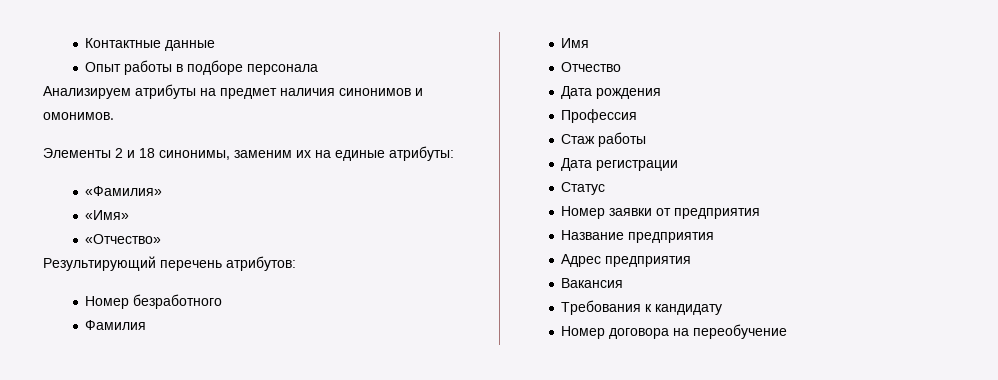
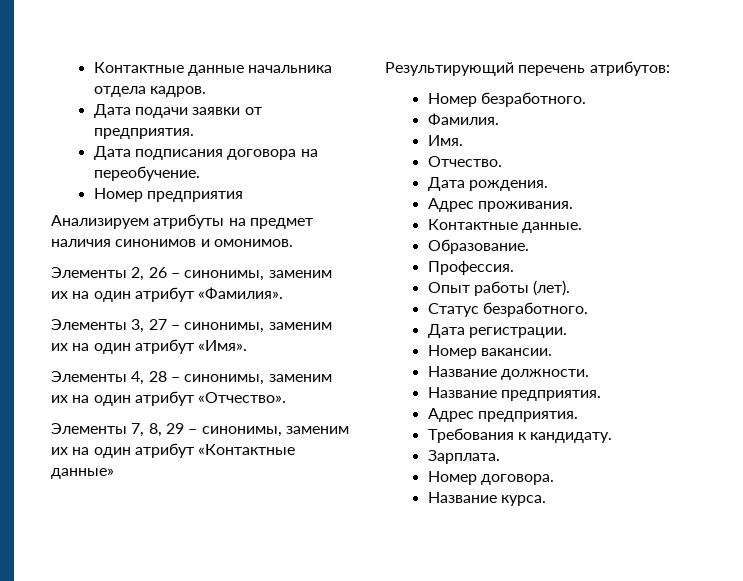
- Контактные данные
- Опыт работы в подборе персонала
+ Контактные данные начальника отдела кадров.
+ Дата подачи заявки от предприятия.
+ Дата подписания договора на переобучение.
+ Номер предприятия
- Элементы 2 и 18 синонимы, заменим их на единые атрибуты:
- «Фамилия»
- «Имя»
- «Отчество»
+ Элементы 2, 26 – синонимы, заменим их на один атрибут «Фамилия».
+ Элементы 3, 27 – синонимы, заменим их на один атрибут «Имя».
+ Элементы 4, 28 – синонимы, заменим их на один атрибут «Отчество».
+ Элементы 7, 8, 29 – синонимы, заменим их на один атрибут «Контактные данные»
  Результирующий перечень атрибутов:
- Номер безработного
- Фамилия
- Имя
- Отчество
- Дата рождения
- Профессия
- Стаж работы
- Дата регистрации
- Статус
- Номер заявки от предприятия
- Название предприятия
- Адрес предприятия
- Вакансия
+ Номер безработного.
+ Фамилия.
+ Имя.
+ Отчество.
+ Дата рождения.
+ Адрес проживания.
+ Контактные данные.
+ Образование.
+ Профессия.
+ Опыт работы (лет).
+ Статус безработного.
+ Дата регистрации.
+ Номер вакансии.
+ Название должности.
+ Название предприятия.
+ Адрес предприятия.
- Требования к кандидату
- Номер договора на переобучение
+ Требования к кандидату.
+ Зарплата.
+ Номер договора.
+ Название курса.

